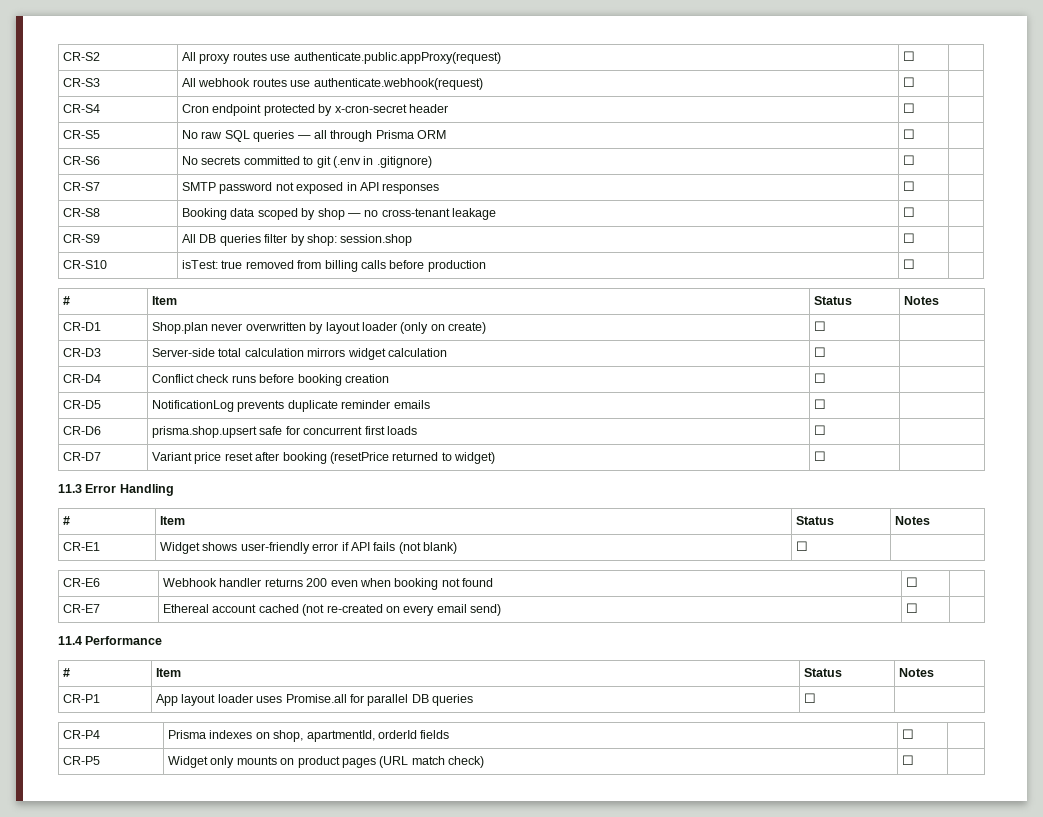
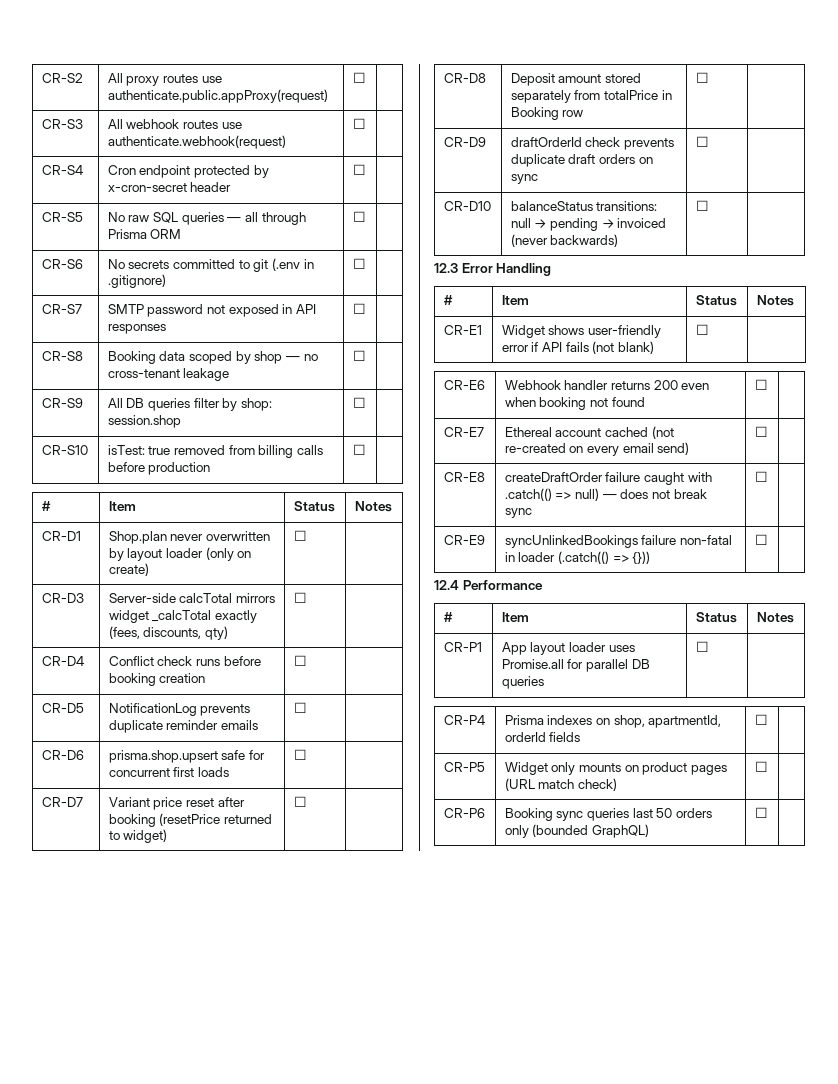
- CR-D3 | Server-side total calculation mirrors widget calculation | ☐ |
+ CR-D3 | Server-side calcTotal mirrors widget _calcTotal exactly (fees, discounts, qty) | ☐ |
- 11.3 Error Handling
+ CR-D8 | Deposit amount stored separately from totalPrice in Booking row | ☐ |
+ CR-D9 | draftOrderId check prevents duplicate draft orders on sync | ☐ |
+ CR-D10 | balanceStatus transitions: null → pending → invoiced (never backwards) | ☐ |
+ 12.3 Error Handling
- 11.4 Performance
+ CR-E8 | createDraftOrder failure caught with .catch(() => null) — does not break sync | ☐ |
+ CR-E9 | syncUnlinkedBookings failure non-fatal in loader (.catch(() => {})) | ☐ |
+ 12.4 Performance
+ CR-P6 | Booking sync queries last 50 orders only (bounded GraphQL) | ☐ |

